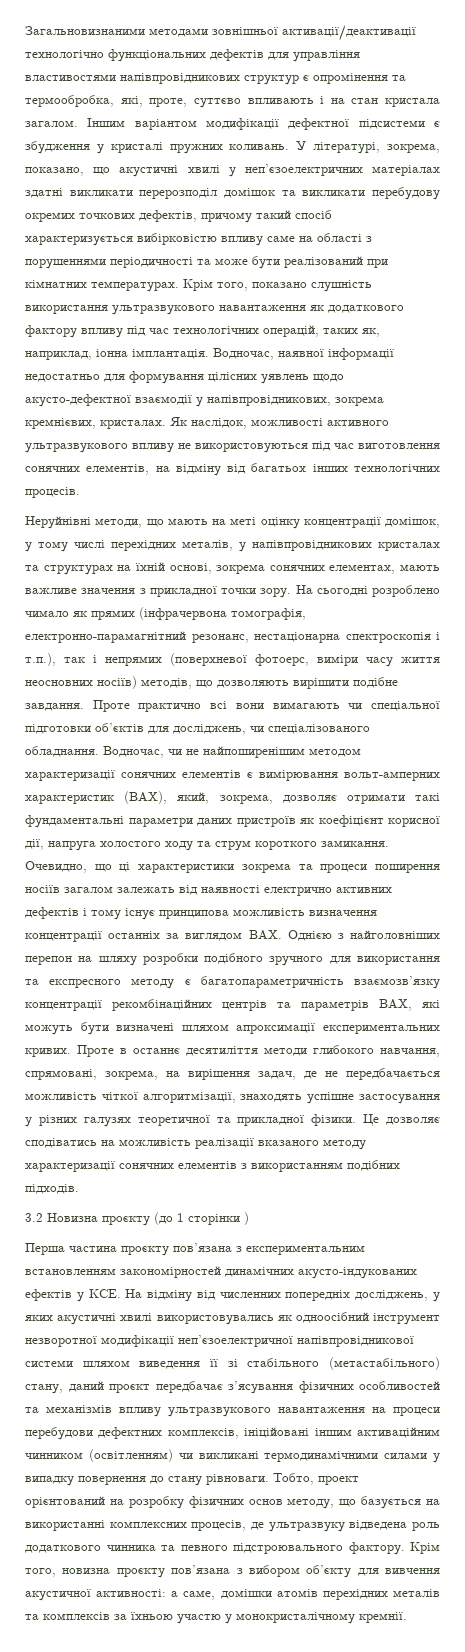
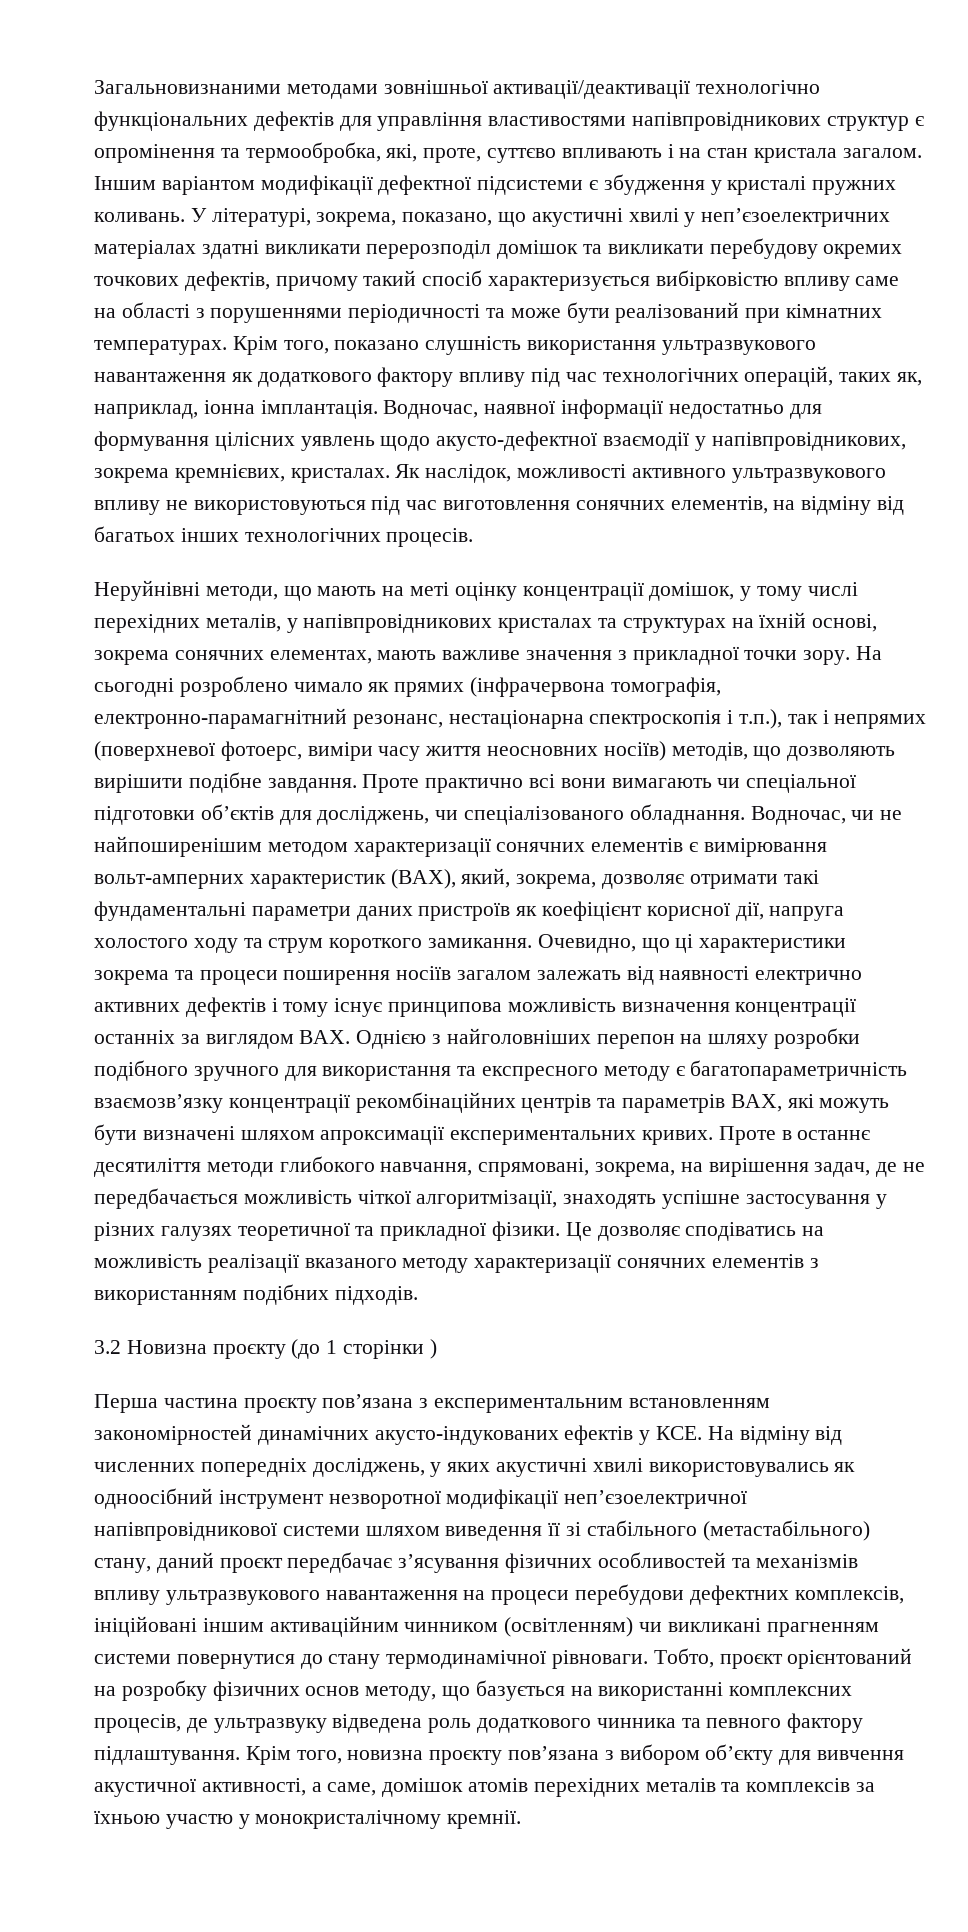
- Перша частина проєкту пов’язана з експериментальним встановленням закономірностей динамічних акусто-індукованих ефектів у КСЕ. На відміну від численних попередніх досліджень, у яких акустичні хвилі використовувались як одноосібний інструмент незворотної модифікації неп’єзоелектричної напівпровідникової системи шляхом виведення її зі стабільного (метастабільного) стану, даний проєкт передбачає з’ясування фізичних особливостей та механізмів впливу ультразвукового навантаження на процеси перебудови дефектних комплексів, ініційовані іншим активаційним чинником (освітленням) чи викликані термодинамічними силами у випадку повернення до стану рівноваги.
+ Перша частина проєкту пов’язана з експериментальним встановленням закономірностей динамічних акусто-індукованих ефектів у КСЕ. На відміну від численних попередніх досліджень, у яких акустичні хвилі використовувались як одноосібний інструмент незворотної модифікації неп’єзоелектричної напівпровідникової системи шляхом виведення її зі стабільного (метастабільного) стану, даний проєкт передбачає з’ясування фізичних особливостей та механізмів впливу ультразвукового навантаження на процеси перебудови дефектних комплексів, ініційовані іншим активаційним чинником (освітленням) чи викликані прагненням системи повернутися до стану термодинамічної рівноваги.
- Тобто, проект орієнтований на розробку фізичних основ методу, що базується на використанні комплексних процесів, де ультразвуку відведена роль додаткового чинника та певного підстроювального фактору.
+ Тобто, проєкт орієнтований на розробку фізичних основ методу, що базується на використанні комплексних процесів, де ультразвуку відведена роль додаткового чинника та певного фактору підлаштування.
- Крім того, новизна проєкту пов’язана з вибором об’єкту для вивчення акустичної активності: а саме, домішки атомів перехідних металів та комплексів за їхньою участю у монокристалічному кремнії.
+ Крім того, новизна проєкту пов’язана з вибором об’єкту для вивчення акустичної активності, а саме, домішок атомів перехідних металів та комплексів за їхньою участю у монокристалічному кремнії.

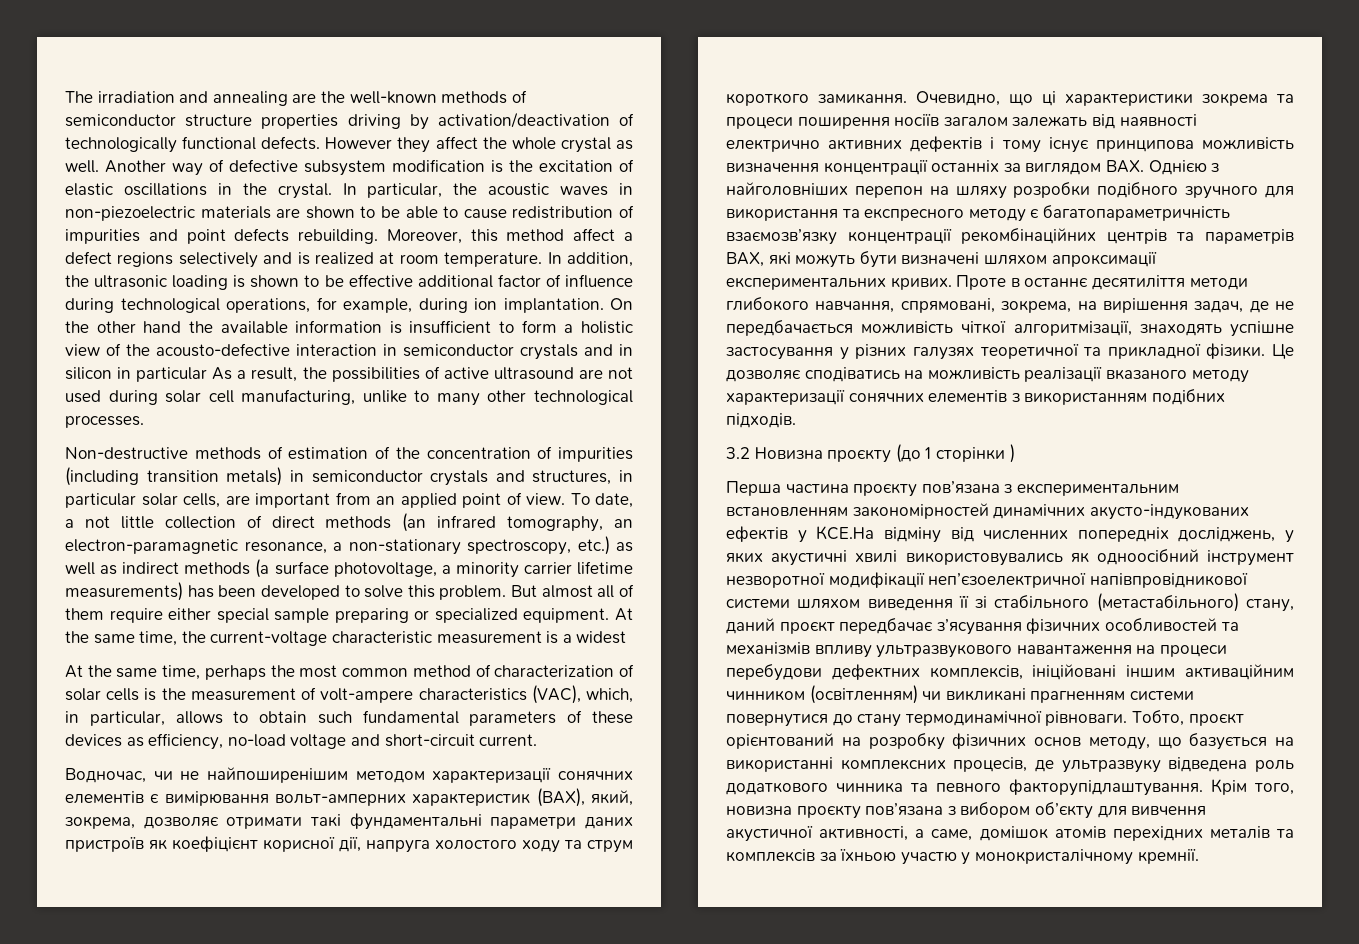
- Загальновизнаними методами зовнішньої активації/деактивації технологічно функціональних дефектів для управління властивостями напівпровідникових структур є опромінення та термообробка, які, проте, суттєво впливають і на стан кристала загалом. Іншим варіантом модифікації дефектної підсистеми є збудження у кристалі пружних коливань. У літературі, зокрема, показано, що акустичні хвилі у неп’єзоелектричних матеріалах здатні викликати перерозподіл домішок та викликати перебудову окремих точкових дефектів, причому такий спосіб характеризується вибірковістю впливу саме на області з порушеннями періодичності та може бути реалізований при кімнатних температурах. Крім того, показано слушність використання ультразвукового навантаження як додаткового фактору впливу під час технологічних операцій, таких як, наприклад, іонна імплантація. Водночас, наявної інформації недостатньо для формування цілісних уявлень щодо акусто-дефектної взаємодії у напівпровідникових, зокрема кремнієвих, кристалах. Як наслідок, можливості активного ультразвукового впливу не використовуються під час виготовлення сонячних елементів, на відміну від багатьох інших технологічних процесів.
- Неруйнівні методи, що мають на меті оцінку концентрації домішок, у тому числі перехідних металів, у напівпровідникових кристалах та структурах на їхній основі, зокрема сонячних елементах, мають важливе значення з прикладної точки зору. На сьогодні розроблено чимало як прямих (інфрачервона томографія, електронно-парамагнітний резонанс, нестаціонарна спектроскопія і т.п.), так і непрямих (поверхневої фотоерс, виміри часу життя неосновних носіїв) методів, що дозволяють вирішити подібне завдання. Проте практично всі вони вимагають чи спеціальної підготовки об’єктів для досліджень, чи спеціалізованого обладнання. Водночас, чи не найпоширенішим методом характеризації сонячних елементів є вимірювання вольт-амперних характеристик (ВАХ), який, зокрема, дозволяє отримати такі фундаментальні параметри даних пристроїв як коефіцієнт корисної дії, напруга холостого ходу та струм короткого замикання.
+ The irradiation and annealing are the well-known methods of semiconductor structure properties driving by activation/deactivation of technologically functional defects. However they affect the whole crystal as well. Another way of defective subsystem modification is the excitation of elastic oscillations in the crystal. In particular, the acoustic waves in non-piezoelectric materials are shown to be able to cause redistribution of impurities and point defects rebuilding. Moreover, this method affect a defect regions selectively and is realized at room temperature. In addition, the ultrasonic loading is shown to be effective additional factor of influence during technological operations, for example, during ion implantation. On the other hand the available information is insufficient to form a holistic view of the acousto-defective interaction in semiconductor crystals and in silicon in particular As a result, the possibilities of active ultrasound are not used during solar cell manufacturing, unlike to many other technological processes.
+ Non-destructive methods of estimation of the concentration of impurities (including transition metals) in semiconductor crystals and structures, in particular solar cells, are important from an applied point of view. To date, a not little collection of direct methods (an infrared tomography, an electron-paramagnetic resonance, a non-stationary spectroscopy, etc.) as well as indirect methods (a surface photovoltage, a minority carrier lifetime measurements) has been developed to solve this problem. But almost all of them require either special sample preparing or specialized equipment. At the same time, the current-voltage characteristic measurement is a widest
+ At the same time, perhaps the most common method of characterization of solar cells is the measurement of volt-ampere characteristics (VAC), which, in particular, allows to obtain such fundamental parameters of these devices as efficiency, no-load voltage and short-circuit current.
+ Водночас, чи не найпоширенішим методом характеризації сонячних елементів є вимірювання вольт-амперних характеристик (ВАХ), який, зокрема, дозволяє отримати такі фундаментальні параметри даних пристроїв як коефіцієнт корисної дії, напруга холостого ходу та струм короткого замикання.
- Перша частина проєкту пов’язана з експериментальним встановленням закономірностей динамічних акусто-індукованих ефектів у КСЕ. На відміну від численних попередніх досліджень, у яких акустичні хвилі використовувались як одноосібний інструмент незворотної модифікації неп’єзоелектричної напівпровідникової системи шляхом виведення її зі стабільного (метастабільного) стану, даний проєкт передбачає з’ясування фізичних особливостей та механізмів впливу ультразвукового навантаження на процеси перебудови дефектних комплексів, ініційовані іншим активаційним чинником (освітленням) чи викликані прагненням системи повернутися до стану термодинамічної рівноваги.
+ Перша частина проєкту пов’язана з експериментальним встановленням закономірностей динамічних акусто-індукованих ефектів у КСЕ.На відміну від численних попередніх досліджень, у яких акустичні хвилі використовувались як одноосібний інструмент незворотної модифікації неп’єзоелектричної напівпровідникової системи шляхом виведення її зі стабільного (метастабільного) стану, даний проєкт передбачає з’ясування фізичних особливостей та механізмів впливу ультразвукового навантаження на процеси перебудови дефектних комплексів, ініційовані іншим активаційним чинником (освітленням) чи викликані прагненням системи повернутися до стану термодинамічної рівноваги.
- Тобто, проєкт орієнтований на розробку фізичних основ методу, що базується на використанні комплексних процесів, де ультразвуку відведена роль додаткового чинника та певного фактору підлаштування.
+ Тобто, проєкт орієнтований на розробку фізичних основ методу, що базується на використанні комплексних процесів, де ультразвуку відведена роль додаткового чинника та певного факторупідлаштування.

